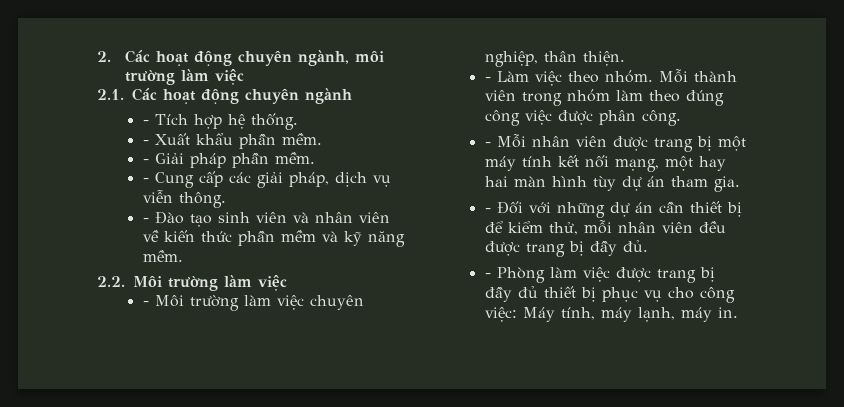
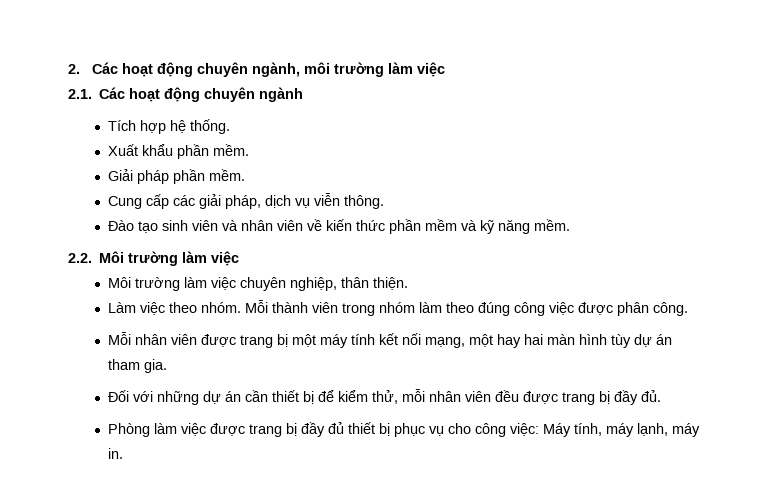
- - Tích hợp hệ thống.
+ Tích hợp hệ thống.
- - Xuất khẩu phần mềm.
+ Xuất khẩu phần mềm.
- - Giải pháp phần mềm.
+ Giải pháp phần mềm.
- - Cung cấp các giải pháp, dịch vụ viễn thông.
+ Cung cấp các giải pháp, dịch vụ viễn thông.
- - Đào tạo sinh viên và nhân viên về kiến thức phần mềm và kỹ năng mềm.
+ Đào tạo sinh viên và nhân viên về kiến thức phần mềm và kỹ năng mềm.
- - Môi trường làm việc chuyên nghiệp, thân thiện.
+ Môi trường làm việc chuyên nghiệp, thân thiện.
- - Làm việc theo nhóm.
+ Làm việc theo nhóm.
- - Mỗi nhân viên được trang bị một máy tính kết nối mạng, một hay hai màn hình tùy dự án tham gia.
+ Mỗi nhân viên được trang bị một máy tính kết nối mạng, một hay hai màn hình tùy dự án tham gia.
- - Đối với những dự án cần thiết bị để kiểm thử, mỗi nhân viên đều được trang bị đầy đủ.
+ Đối với những dự án cần thiết bị để kiểm thử, mỗi nhân viên đều được trang bị đầy đủ.
- - Phòng làm việc được trang bị đầy đủ thiết bị phục vụ cho công việc: Máy tính, máy lạnh, máy in.
+ Phòng làm việc được trang bị đầy đủ thiết bị phục vụ cho công việc: Máy tính, máy lạnh, máy in.

